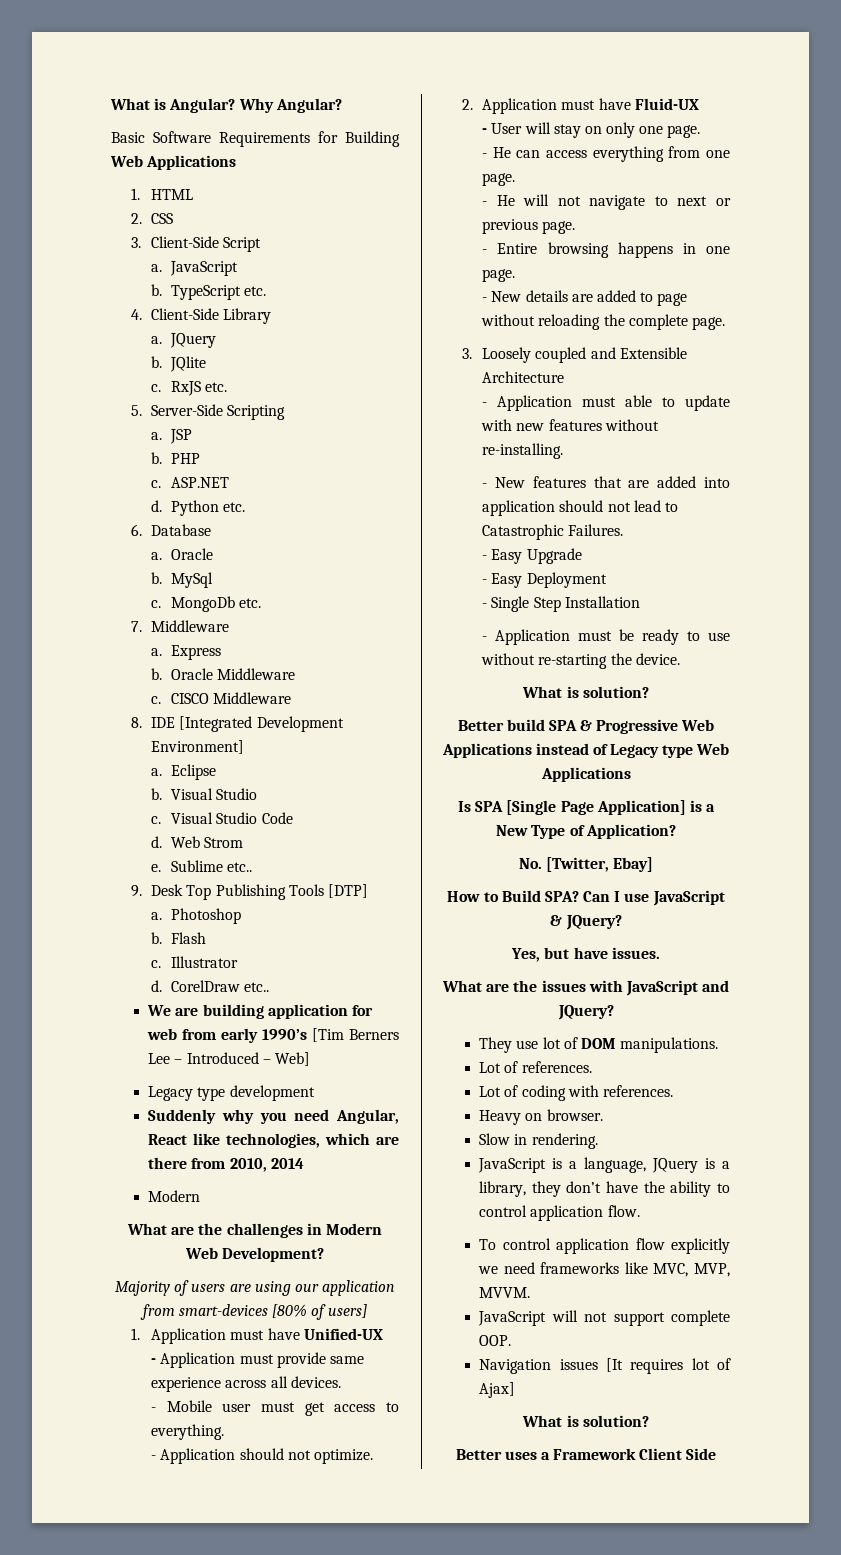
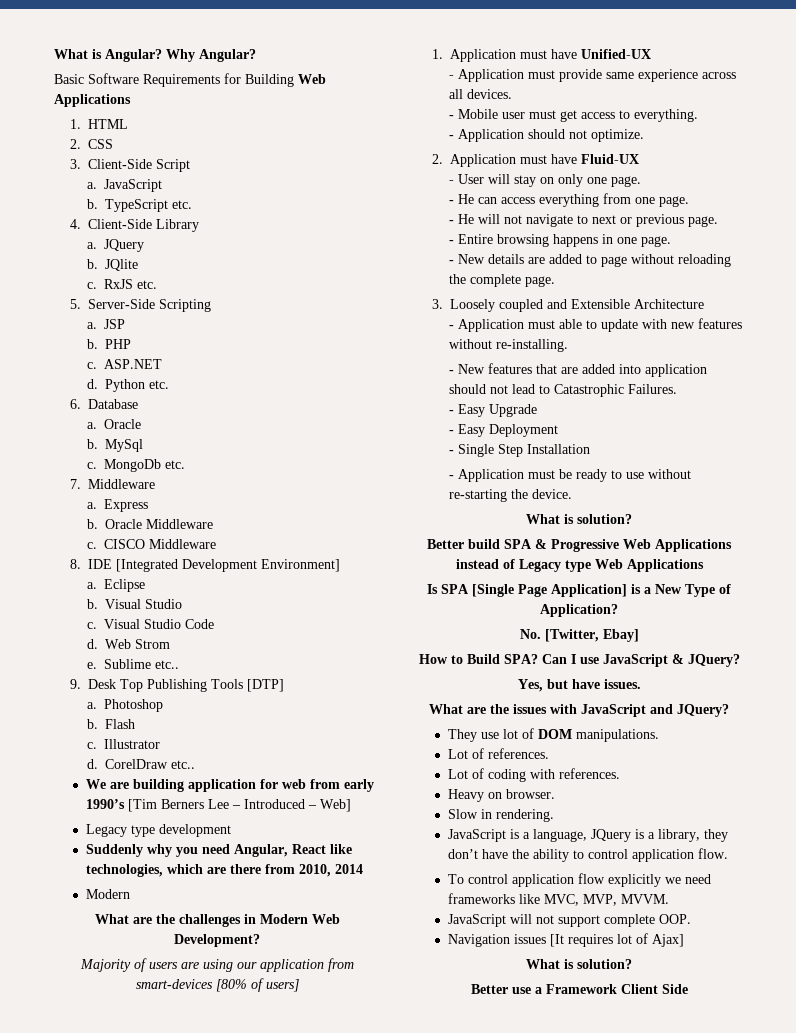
- Better uses a Framework Client Side
+ Better use a Framework Client Side

